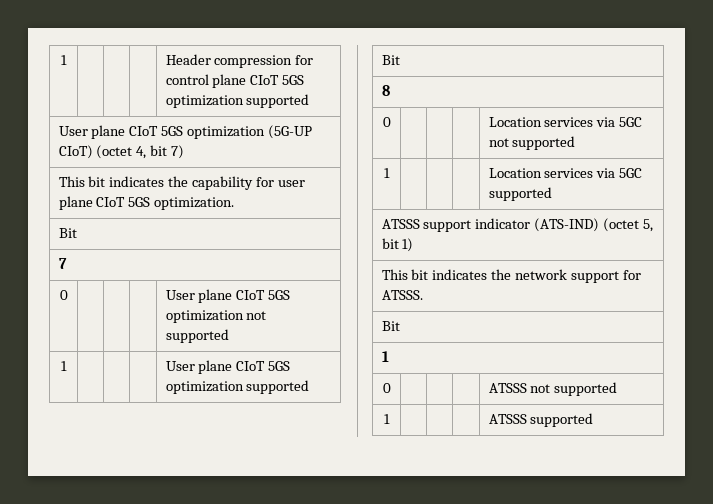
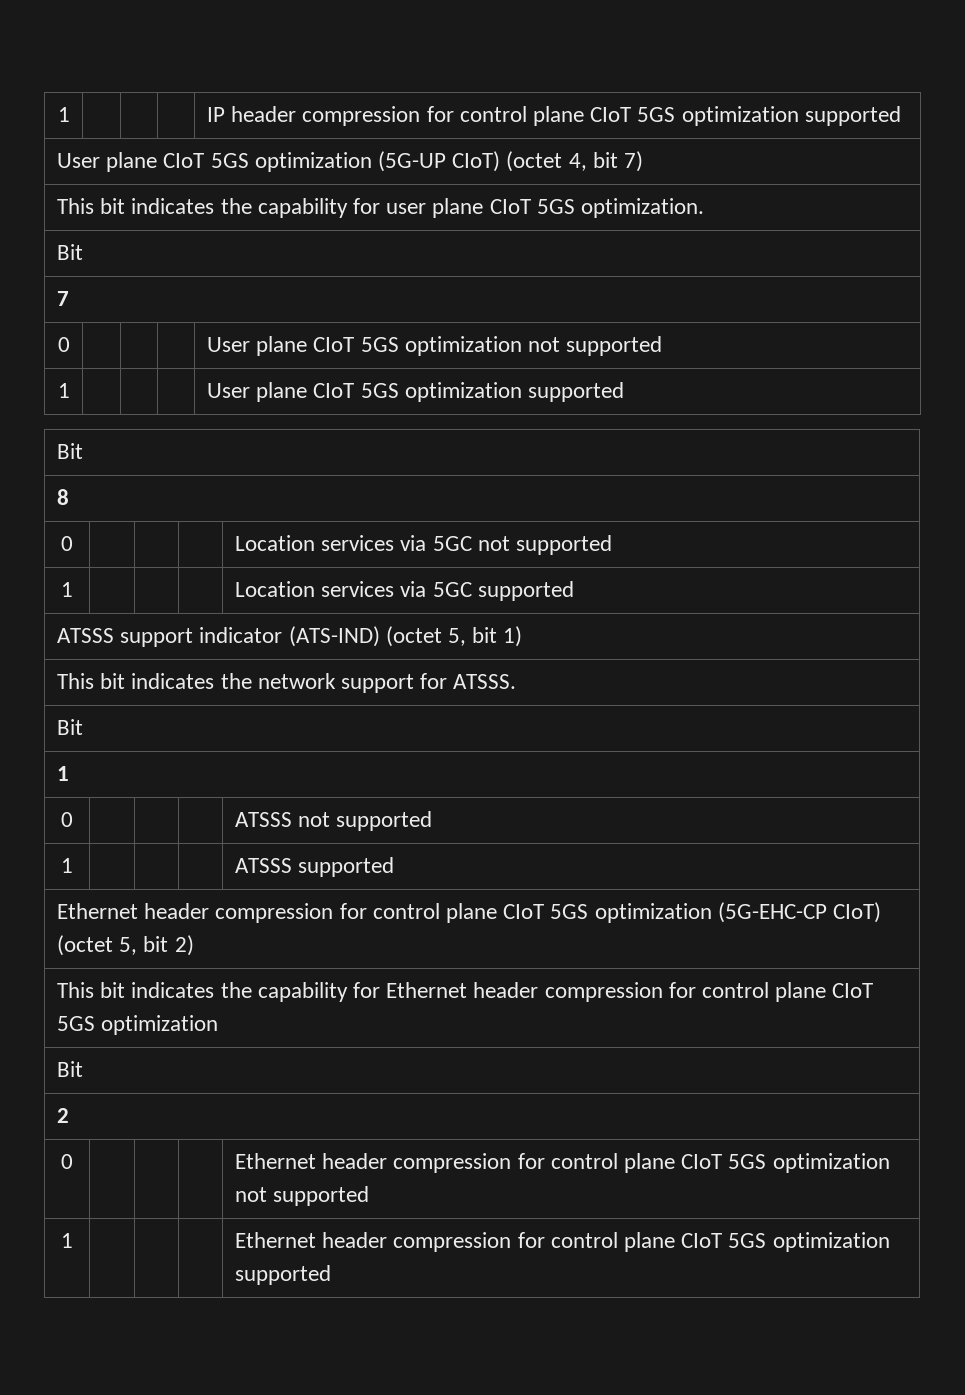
- 1 | | | | Header compression for control plane CIoT 5GS optimization supported
+ 1 | | | | IP header compression for control plane CIoT 5GS optimization supported
+ Ethernet header compression for control plane CIoT 5GS optimization (5G-EHC-CP CIoT) (octet 5, bit 2)
+ This bit indicates the capability for Ethernet header compression for control plane CIoT 5GS optimization
+ Bit
+ 2
+ 0 | | | | Ethernet header compression for control plane CIoT 5GS optimization not supported
+ 1 | | | | Ethernet header compression for control plane CIoT 5GS optimization supported

